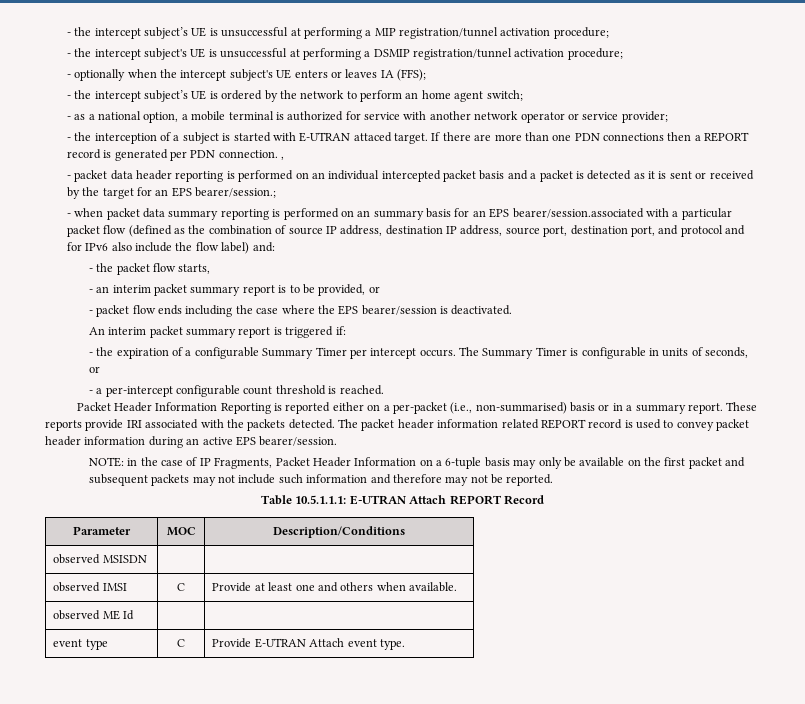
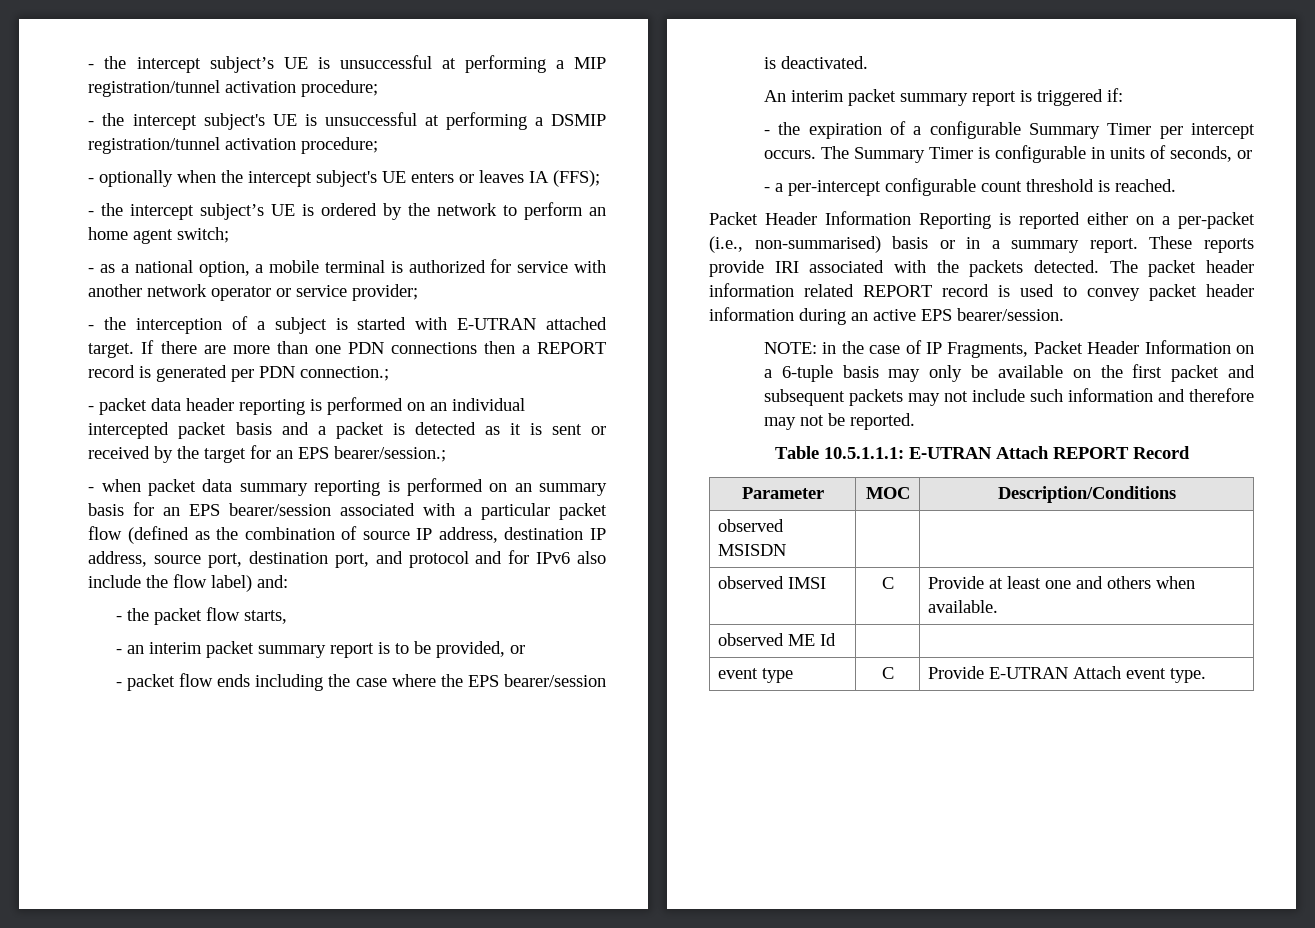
- - the interception of a subject is started with E-UTRAN attaced target.
+ - the interception of a subject is started with E-UTRAN attached target.
- If there are more than one PDN connections then a REPORT record is generated per PDN connection. ,
+ If there are more than one PDN connections then a REPORT record is generated per PDN connection.;
- - when packet data summary reporting is performed on an summary basis for an EPS bearer/session.associated with a particular packet flow (defined as the combination of source IP address, destination IP address, source port, destination port, and protocol and for IPv6 also include the flow label) and:
+ - when packet data summary reporting is performed on an summary basis for an EPS bearer/session associated with a particular packet flow (defined as the combination of source IP address, destination IP address, source port, destination port, and protocol and for IPv6 also include the flow label) and:

